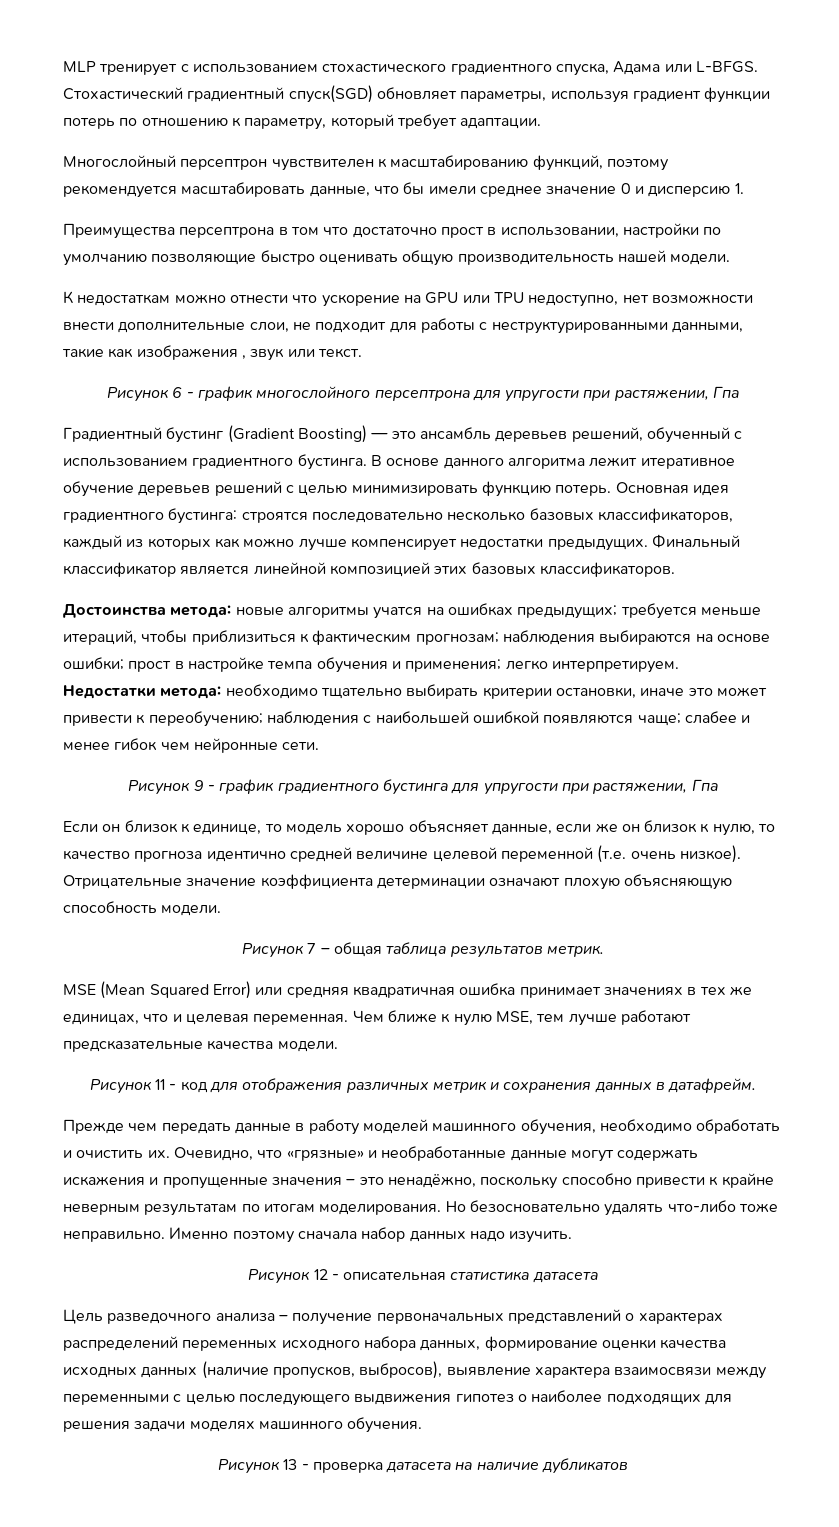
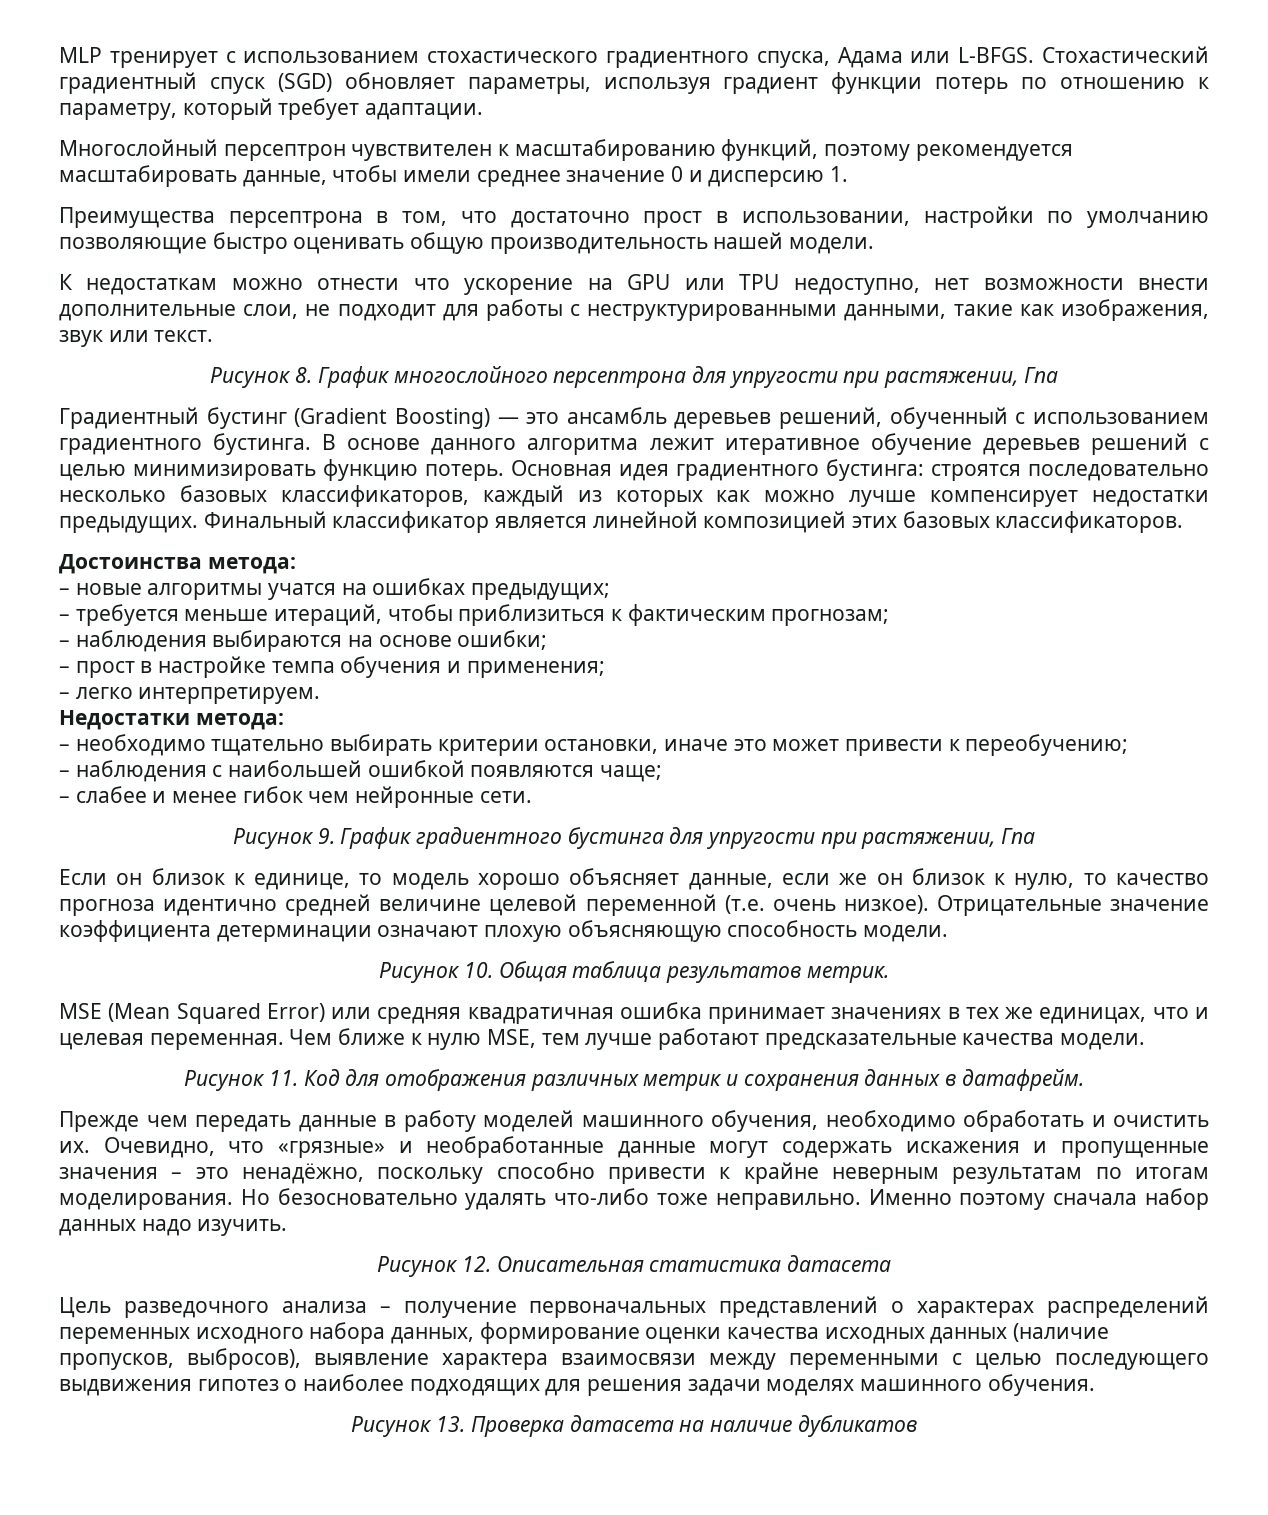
- Стохастический градиентный спуск(SGD) обновляет параметры, используя градиент функции потерь по отношению к параметру, который требует адаптации.
+ Стохастический градиентный спуск (SGD) обновляет параметры, используя градиент функции потерь по отношению к параметру, который требует адаптации.
- Многослойный персептрон чувствителен к масштабированию функций, поэтому рекомендуется масштабировать данные, что бы имели среднее значение 0 и дисперсию 1.
+ Многослойный персептрон чувствителен к масштабированию функций, поэтому рекомендуется масштабировать данные, чтобы имели среднее значение 0 и дисперсию 1.
- Преимущества персептрона в том что достаточно прост в использовании, настройки по умолчанию позволяющие быстро оценивать общую производительность нашей модели.
+ Преимущества персептрона в том, что достаточно прост в использовании, настройки по умолчанию позволяющие быстро оценивать общую производительность нашей модели.
- К недостаткам можно отнести что ускорение на GPU или TPU недоступно, нет возможности внести дополнительные слои, не подходит для работы с неструктурированными данными, такие как изображения , звук или текст.
+ К недостаткам можно отнести что ускорение на GPU или TPU недоступно, нет возможности внести дополнительные слои, не подходит для работы с неструктурированными данными, такие как изображения, звук или текст.
- Рисунок 6 - график многослойного персептрона для упругости при растяжении, Гпа
+ Рисунок 8. График многослойного персептрона для упругости при растяжении, Гпа
- Достоинства метода: новые алгоритмы учатся на ошибках предыдущих; требуется меньше итераций, чтобы приблизиться к фактическим прогнозам; наблюдения выбираются на основе ошибки; прост в настройке темпа обучения и применения; легко интерпретируем.
+ Достоинства метода:
+ – новые алгоритмы учатся на ошибках предыдущих;
+ – требуется меньше итераций, чтобы приблизиться к фактическим прогнозам;
+ – наблюдения выбираются на основе ошибки;
+ – прост в настройке темпа обучения и применения;
+ – легко интерпретируем.
- Недостатки метода: необходимо тщательно выбирать критерии остановки, иначе это может привести к переобучению; наблюдения с наибольшей ошибкой появляются чаще; слабее и менее гибок чем нейронные сети.
+ Недостатки метода:
+ – необходимо тщательно выбирать критерии остановки, иначе это может привести к переобучению;
+ – наблюдения с наибольшей ошибкой появляются чаще;
+ – слабее и менее гибок чем нейронные сети.
- Рисунок 9 - график градиентного бустинга для упругости при растяжении, Гпа
+ Рисунок 9. График градиентного бустинга для упругости при растяжении, Гпа
- Рисунок 7 – общая таблица результатов метрик.
+ Рисунок 10. Общая таблица результатов метрик.
- Рисунок 11 - код для отображения различных метрик и сохранения данных в датафрейм.
+ Рисунок 11. Код для отображения различных метрик и сохранения данных в датафрейм.
- Рисунок 12 - описательная статистика датасета
+ Рисунок 12. Описательная статистика датасета
- Рисунок 13 - проверка датасета на наличие дубликатов
+ Рисунок 13. Проверка датасета на наличие дубликатов

